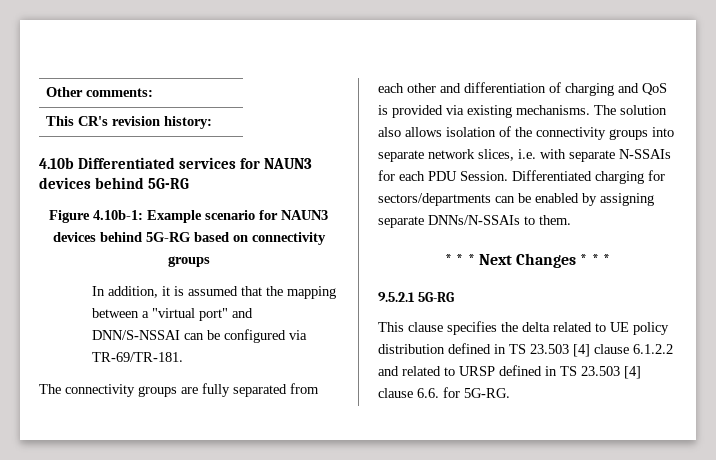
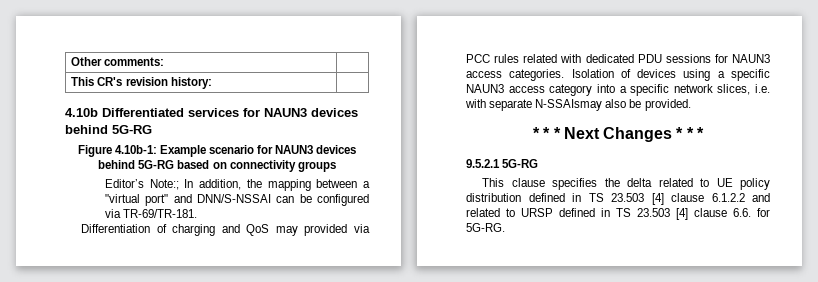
- In addition, it is assumed that the mapping between a "virtual port" and DNN/S-NSSAI can be configured via TR-69/TR-181.
+ Editor’s Note:; In addition, the mapping between a "virtual port" and DNN/S-NSSAI can be configured via TR-69/TR-181.
- The connectivity groups are fully separated from each other and differentiation of charging and QoS is provided via existing mechanisms. The solution also allows isolation of the connectivity groups into separate network slices, i.e. with separate N-SSAIs for each PDU Session. Differentiated charging for sectors/departments can be enabled by assigning separate DNNs/N-SSAIs to them.
+ Differentiation of charging and QoS may provided via PCC rules related with dedicated PDU sessions for NAUN3 access categories. Isolation of devices using a specific NAUN3 access category into a specific network slices, i.e. with separate N-SSAIsmay also be provided.

